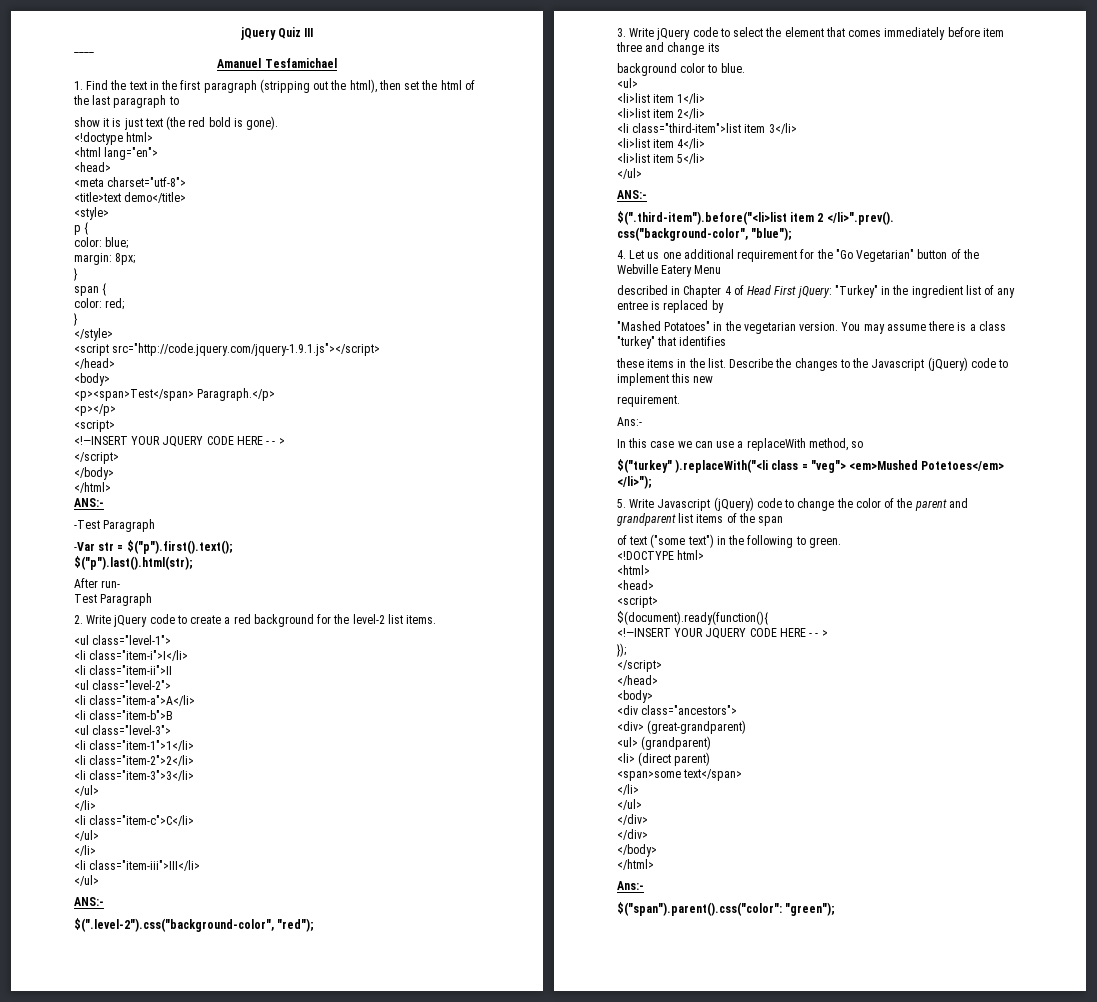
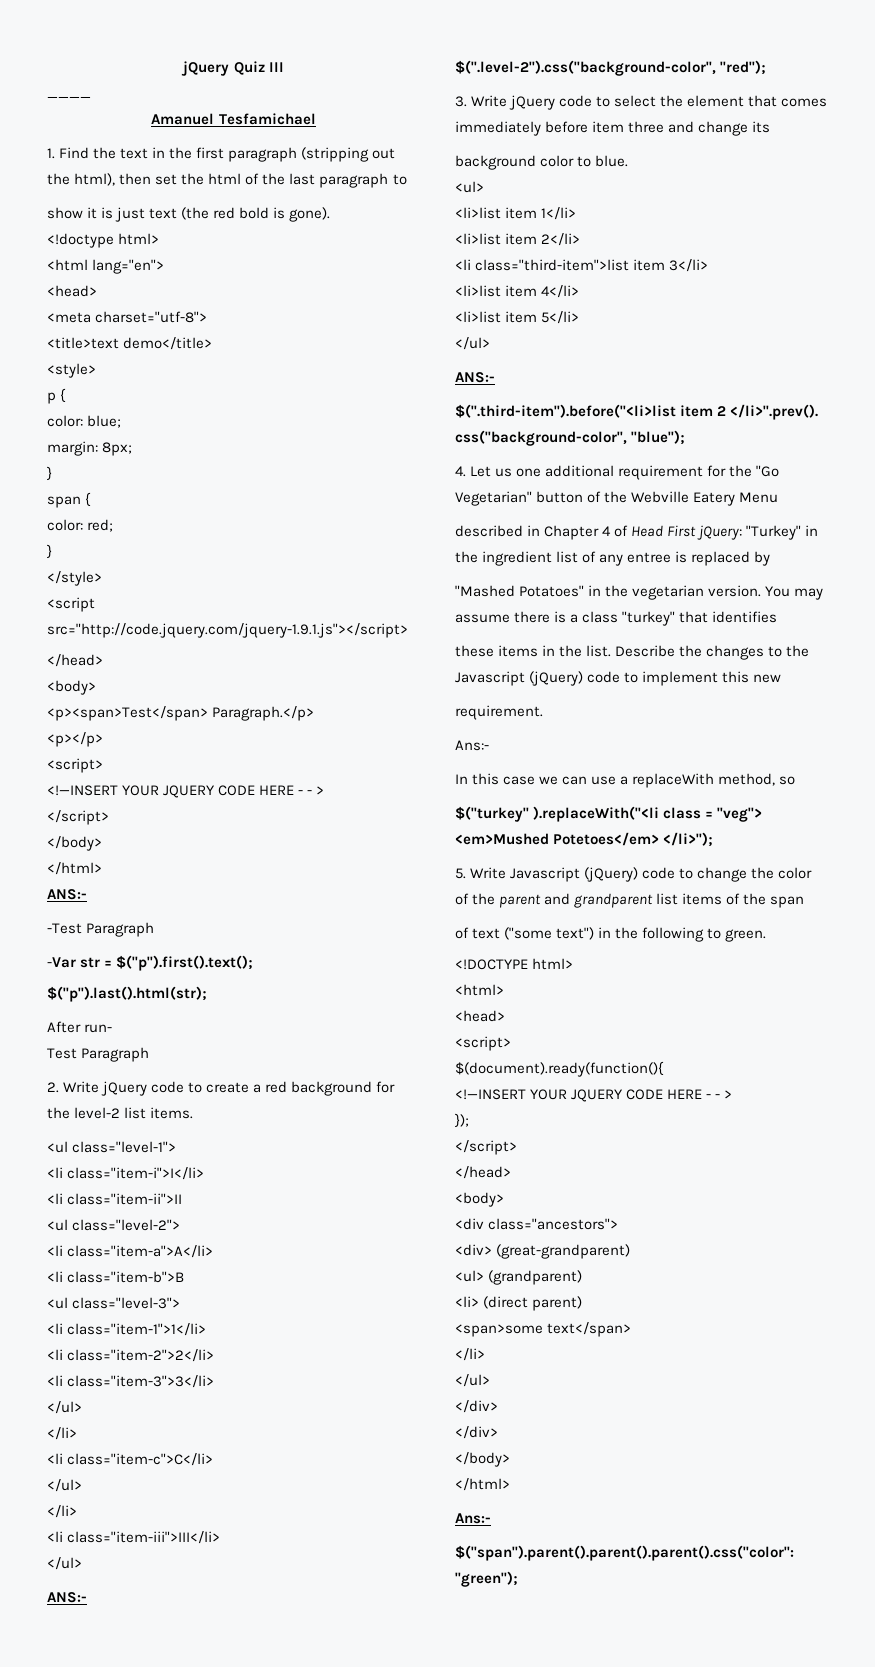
- $("span").parent().css("color": "green");
+ $("span").parent().parent().parent().css("color": "green");

